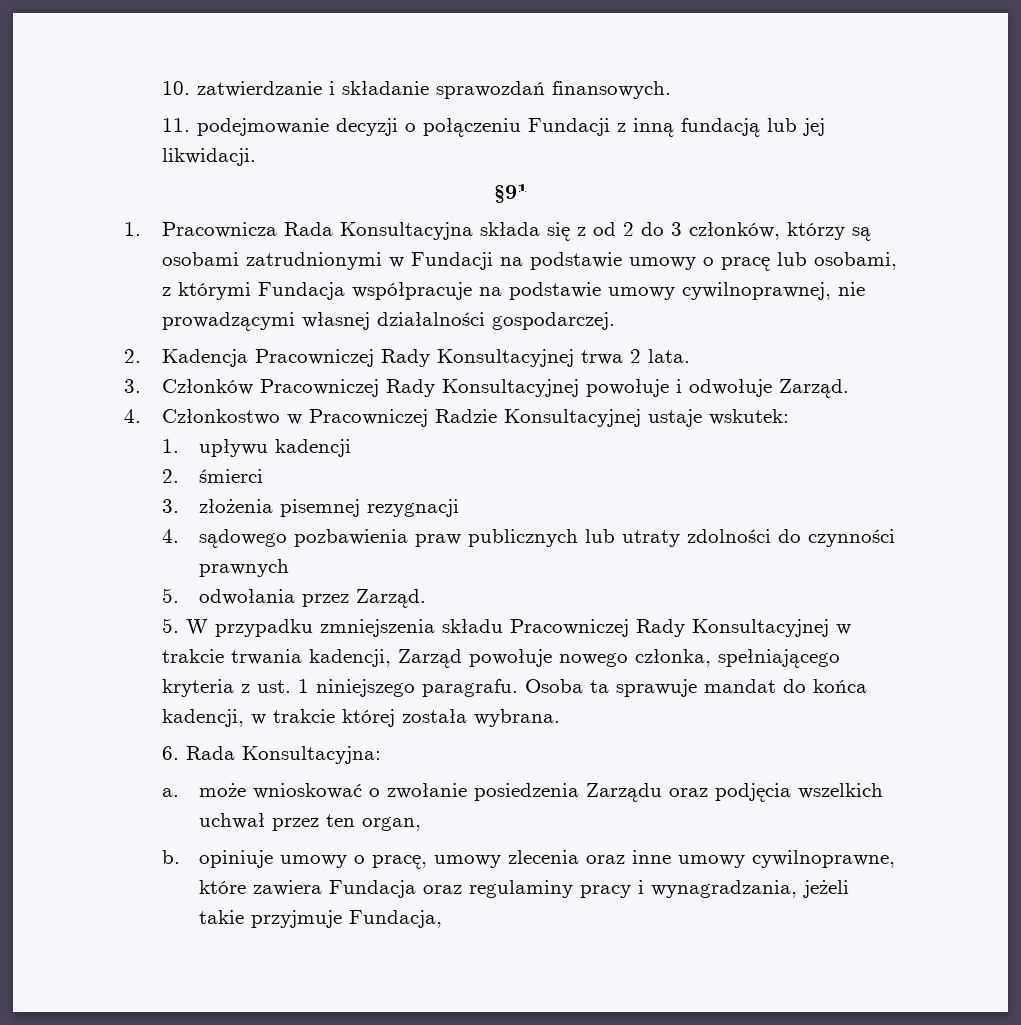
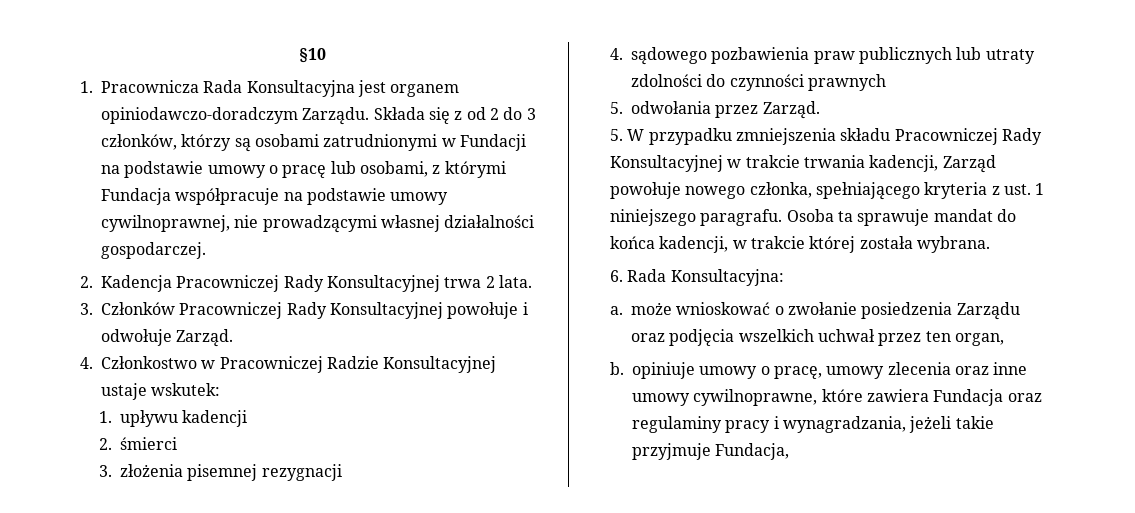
- 10. zatwierdzanie i składanie sprawozdań finansowych.
- 11. podejmowanie decyzji o połączeniu Fundacji z inną fundacją lub jej likwidacji.
- §9¹
+ §10
- 1. Pracownicza Rada Konsultacyjna składa się z od 2 do 3 członków, którzy są osobami zatrudnionymi w Fundacji na podstawie umowy o pracę lub osobami, z którymi Fundacja współpracuje na podstawie umowy cywilnoprawnej, nie prowadzącymi własnej działalności gospodarczej.
+ 1. Pracownicza Rada Konsultacyjna jest organem opiniodawczo-doradczym Zarządu. Składa się z od 2 do 3 członków, którzy są osobami zatrudnionymi w Fundacji na podstawie umowy o pracę lub osobami, z którymi Fundacja współpracuje na podstawie umowy cywilnoprawnej, nie prowadzącymi własnej działalności gospodarczej.

